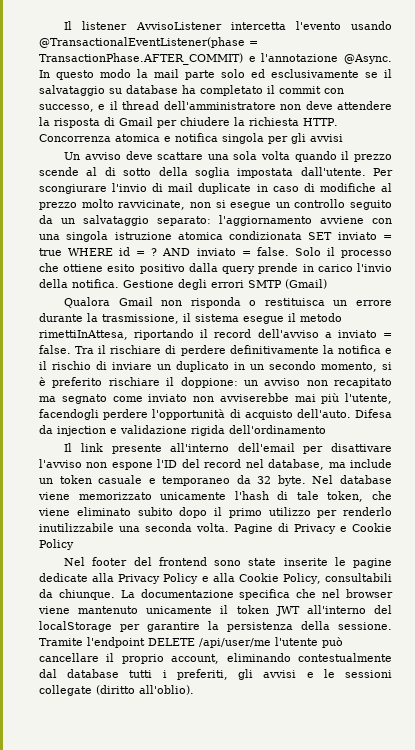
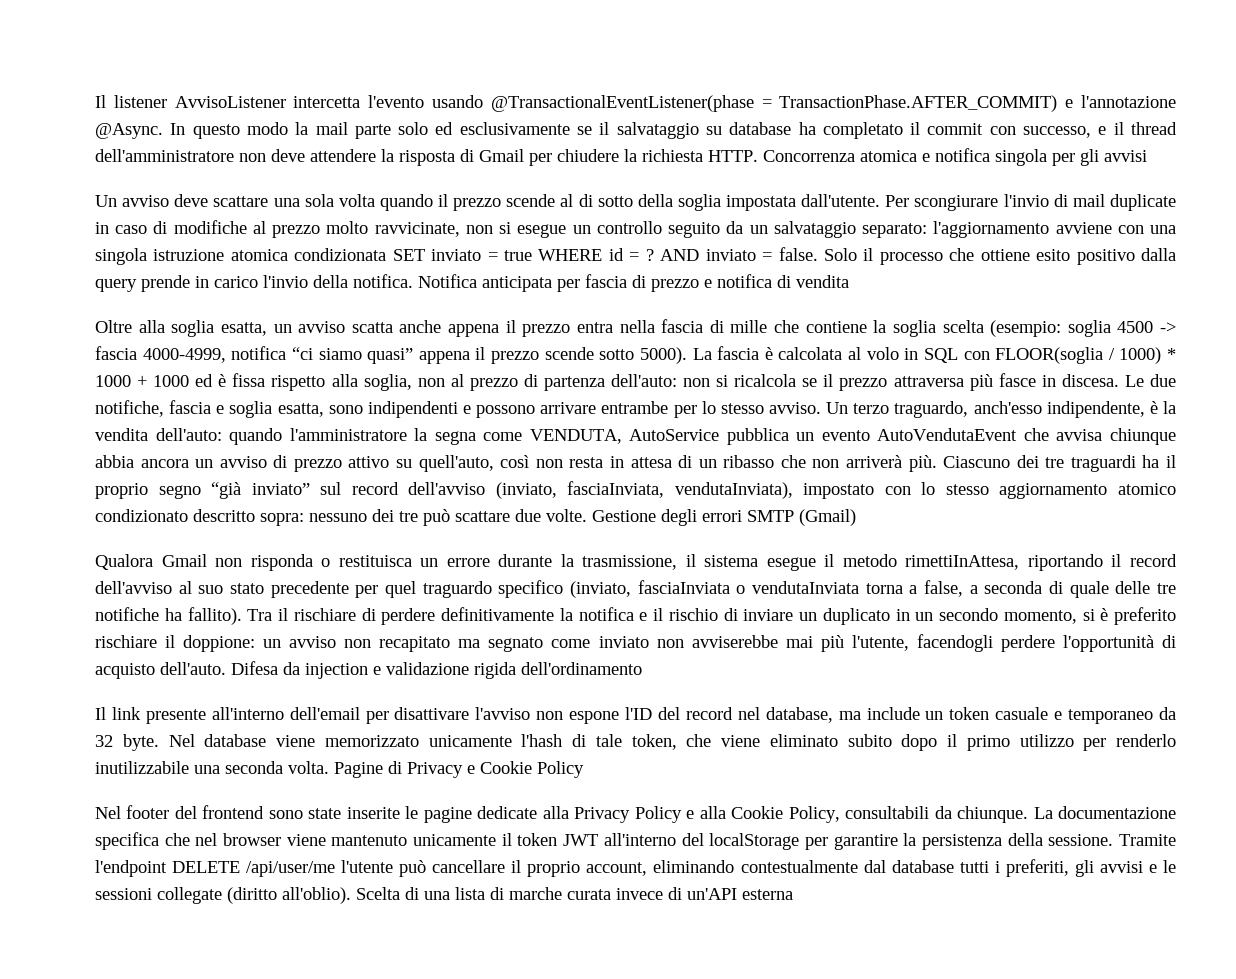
+ Notifica anticipata per fascia di prezzo e notifica di vendita
+ Oltre alla soglia esatta, un avviso scatta anche appena il prezzo entra nella fascia di mille che contiene la soglia scelta (esempio: soglia 4500 -> fascia 4000-4999, notifica “ci siamo quasi” appena il prezzo scende sotto 5000). La fascia è calcolata al volo in SQL con FLOOR(soglia / 1000) * 1000 + 1000 ed è fissa rispetto alla soglia, non al prezzo di partenza dell'auto: non si ricalcola se il prezzo attraversa più fasce in discesa. Le due notifiche, fascia e soglia esatta, sono indipendenti e possono arrivare entrambe per lo stesso avviso. Un terzo traguardo, anch'esso indipendente, è la vendita dell'auto: quando l'amministratore la segna come VENDUTA, AutoService pubblica un evento AutoVendutaEvent che avvisa chiunque abbia ancora un avviso di prezzo attivo su quell'auto, così non resta in attesa di un ribasso che non arriverà più. Ciascuno dei tre traguardi ha il proprio segno “già inviato” sul record dell'avviso (inviato, fasciaInviata, vendutaInviata), impostato con lo stesso aggiornamento atomico condizionato descritto sopra: nessuno dei tre può scattare due volte.
- Qualora Gmail non risponda o restituisca un errore durante la trasmissione, il sistema esegue il metodo rimettiInAttesa, riportando il record dell'avviso a inviato = false.
+ Qualora Gmail non risponda o restituisca un errore durante la trasmissione, il sistema esegue il metodo rimettiInAttesa, riportando il record dell'avviso al suo stato precedente per quel traguardo specifico (inviato, fasciaInviata o vendutaInviata torna a false, a seconda di quale delle tre notifiche ha fallito).
+ Scelta di una lista di marche curata invece di un'API esterna

